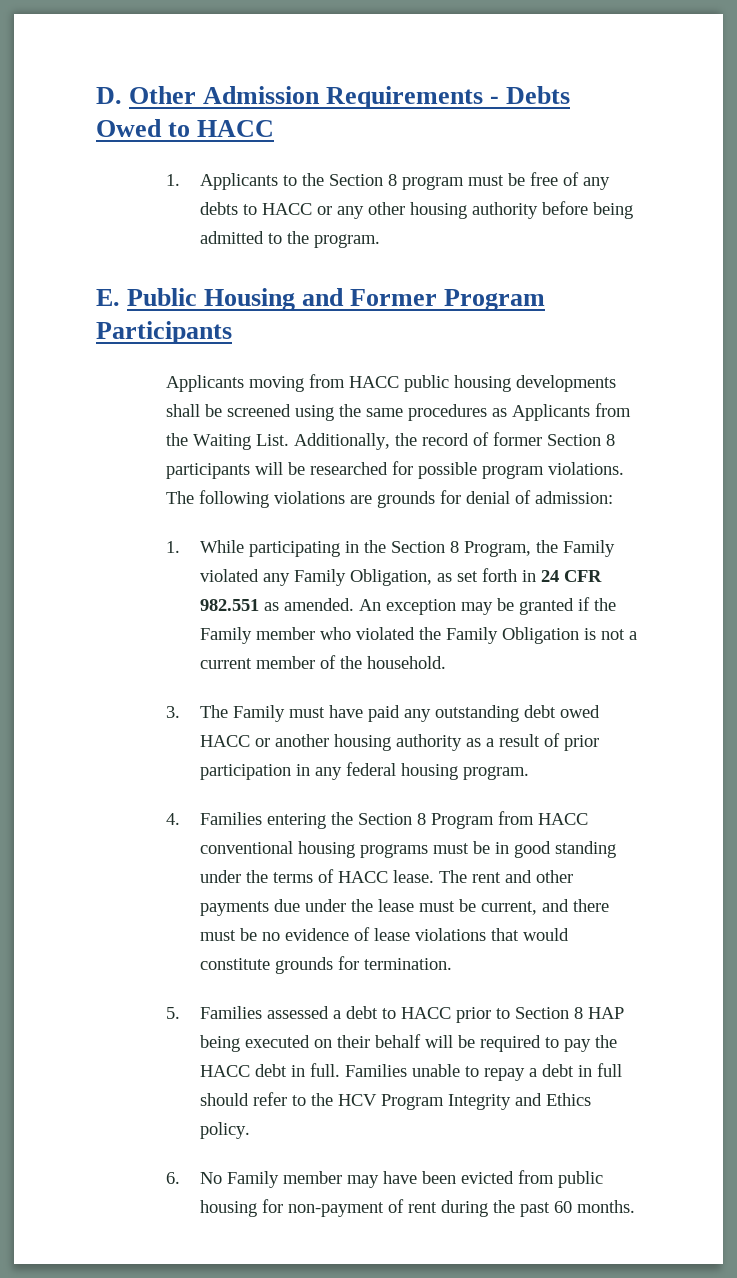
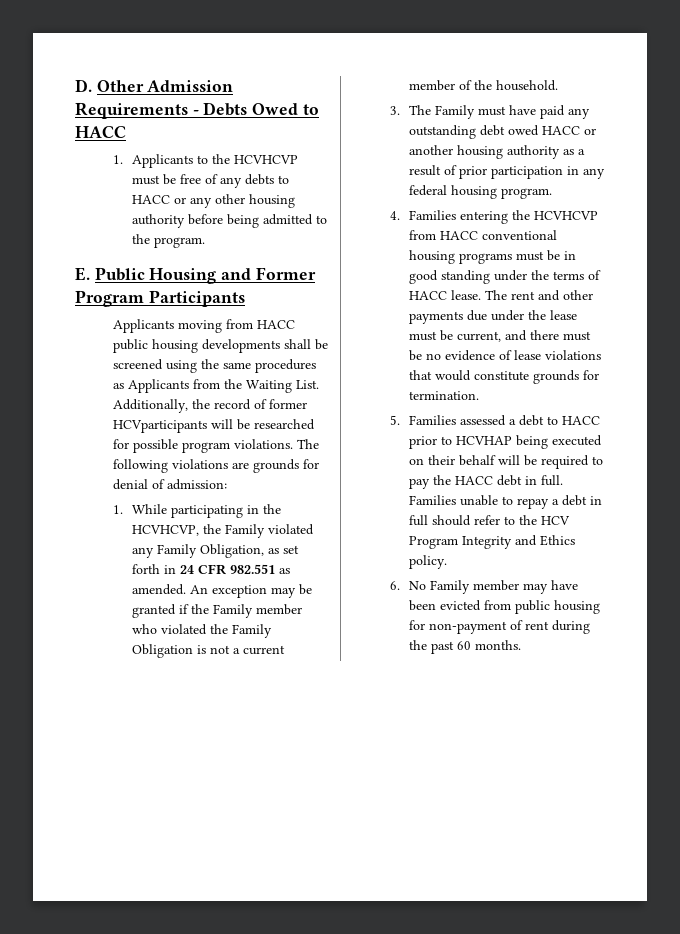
- 1. Applicants to the Section 8 program must be free of any debts to HACC or any other housing authority before being admitted to the program.
+ 1. Applicants to the HCVHCVP must be free of any debts to HACC or any other housing authority before being admitted to the program.
- Additionally, the record of former Section 8 participants will be researched for possible program violations.
+ Additionally, the record of former HCVparticipants will be researched for possible program violations.
- 1. While participating in the Section 8 Program, the Family violated any Family Obligation, as set forth in 24 CFR 982.551 as amended.
+ 1. While participating in the HCVHCVP, the Family violated any Family Obligation, as set forth in 24 CFR 982.551 as amended.
- 4. Families entering the Section 8 Program from HACC conventional housing programs must be in good standing under the terms of HACC lease.
+ 4. Families entering the HCVHCVP from HACC conventional housing programs must be in good standing under the terms of HACC lease.
- 5. Families assessed a debt to HACC prior to Section 8 HAP being executed on their behalf will be required to pay the HACC debt in full.
+ 5. Families assessed a debt to HACC prior to HCVHAP being executed on their behalf will be required to pay the HACC debt in full.

